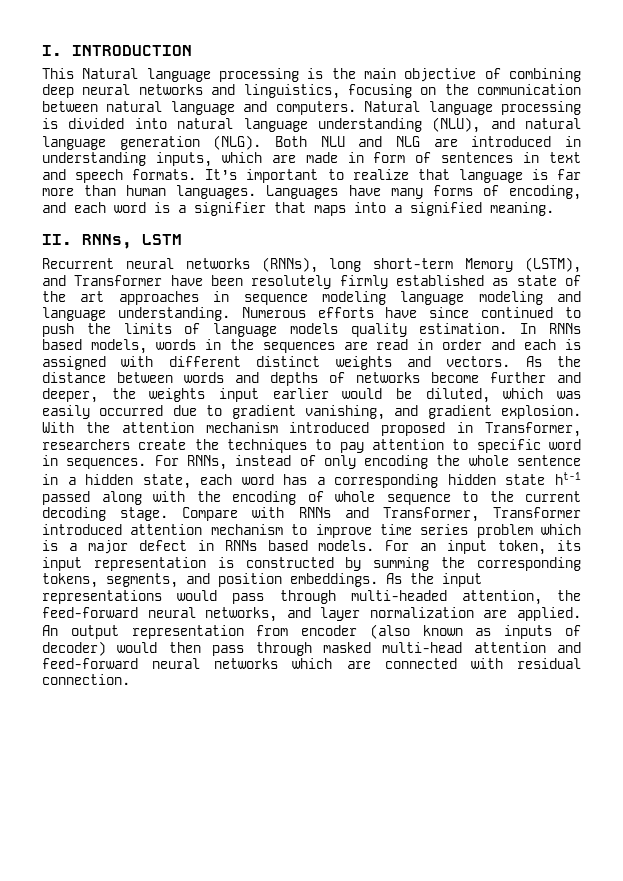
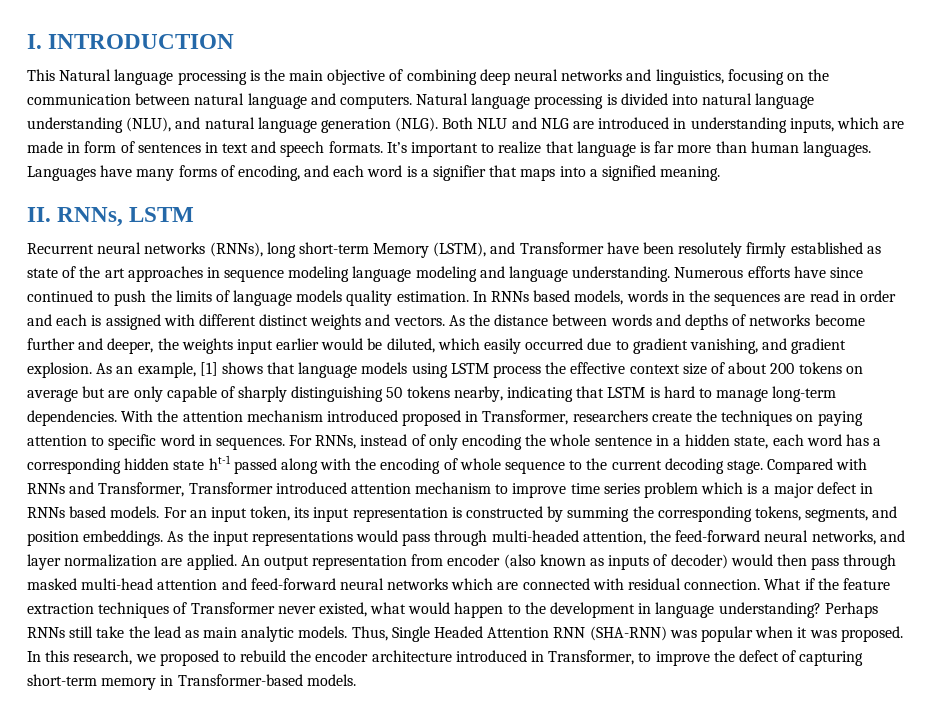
- As the distance between words and depths of networks become further and deeper, the weights input earlier would be diluted, which was easily occurred due to gradient vanishing, and gradient explosion.
+ As the distance between words and depths of networks become further and deeper, the weights input earlier would be diluted, which easily occurred due to gradient vanishing, and gradient explosion.
+ As an example, [1] shows that language models using LSTM process the effective context size of about 200 tokens on average but are only capable of sharply distinguishing 50 tokens nearby, indicating that LSTM is hard to manage long-term dependencies.
- With the attention mechanism introduced proposed in Transformer, researchers create the techniques to pay attention to specific word in sequences.
+ With the attention mechanism introduced proposed in Transformer, researchers create the techniques on paying attention to specific word in sequences.
- Compare with RNNs and Transformer, Transformer introduced attention mechanism to improve time series problem which is a major defect in RNNs based models.
+ Compared with RNNs and Transformer, Transformer introduced attention mechanism to improve time series problem which is a major defect in RNNs based models.
+ What if the feature extraction techniques of Transformer never existed, what would happen to the development in language understanding? Perhaps RNNs still take the lead as main analytic models. Thus, Single Headed Attention RNN (SHA-RNN) was popular when it was proposed. In this research, we proposed to rebuild the encoder architecture introduced in Transformer, to improve the defect of capturing short-term memory in Transformer-based models.

